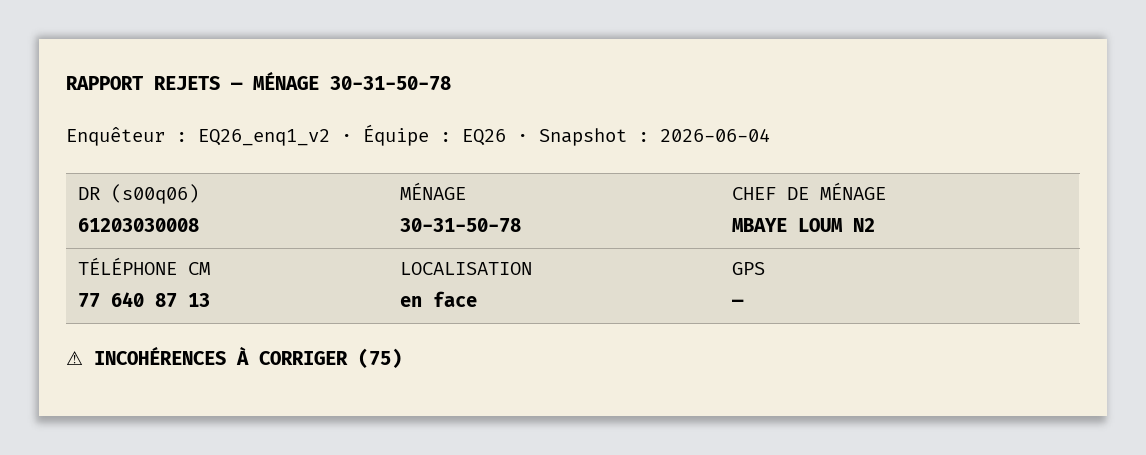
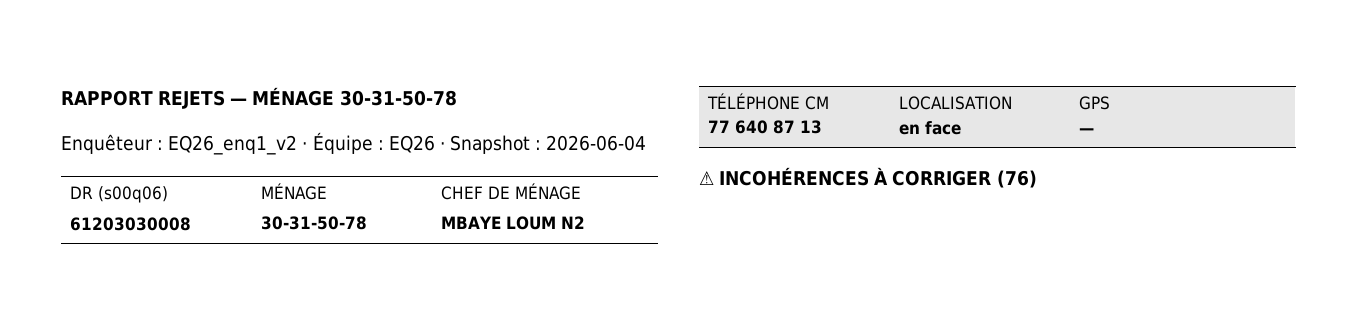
- ⚠ INCOHÉRENCES À CORRIGER (75)
+ ⚠ INCOHÉRENCES À CORRIGER (76)

